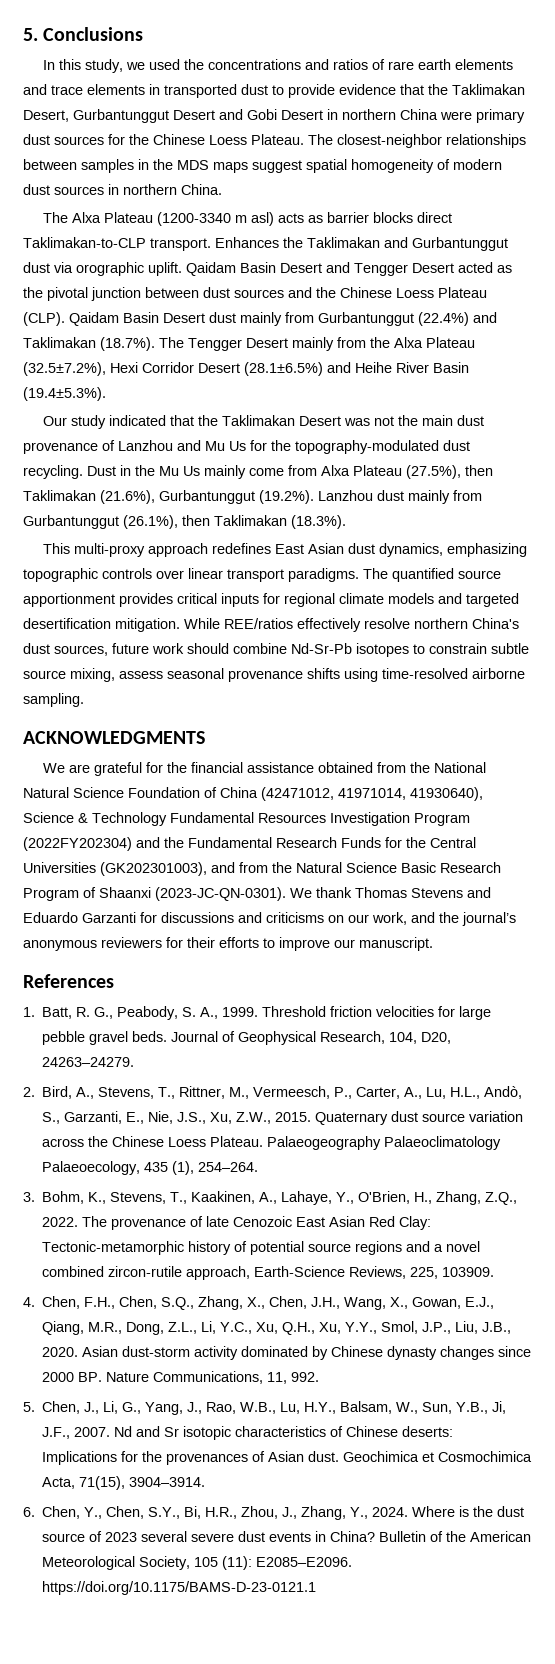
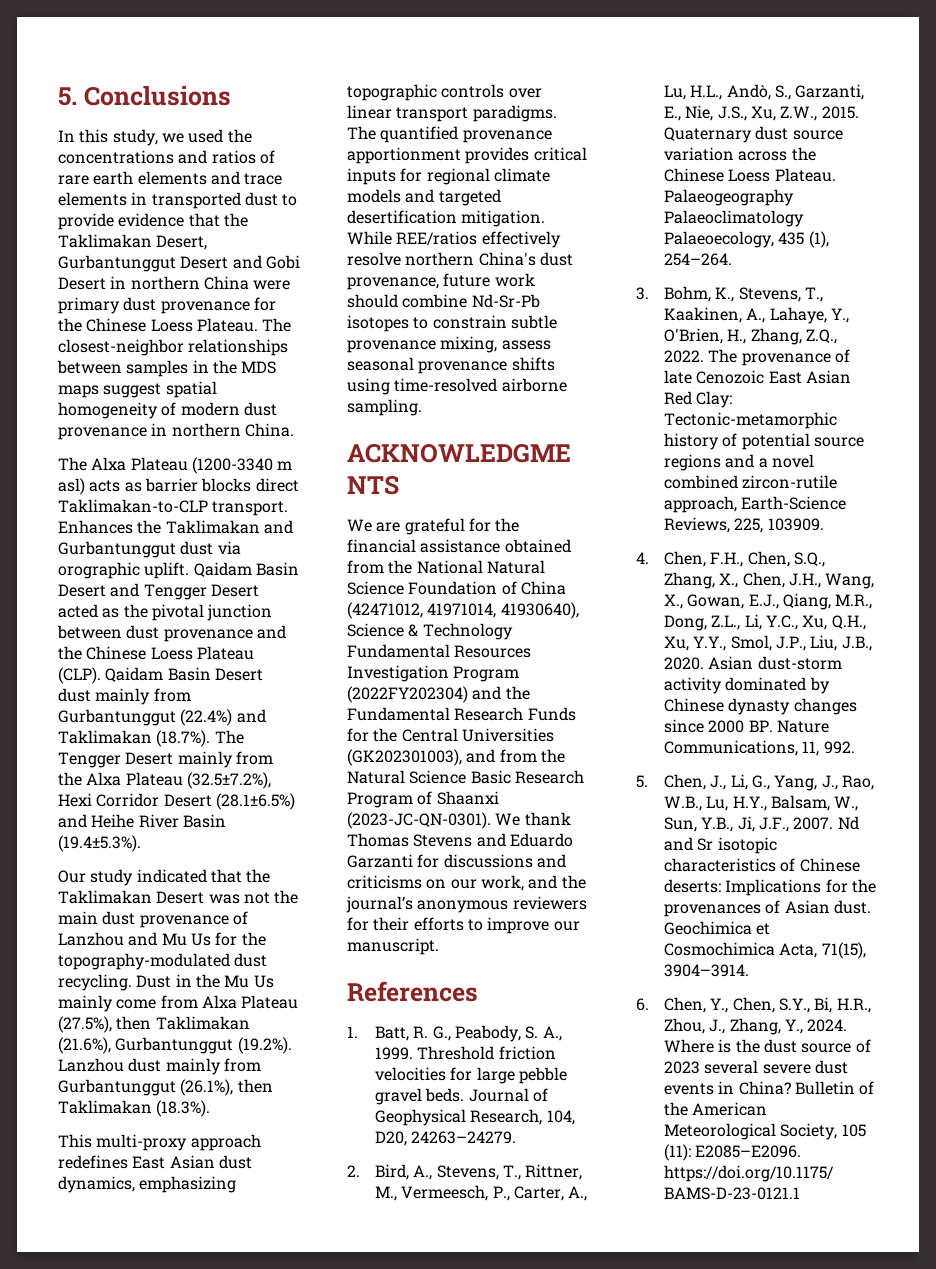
- In this study, we used the concentrations and ratios of rare earth elements and trace elements in transported dust to provide evidence that the Taklimakan Desert, Gurbantunggut Desert and Gobi Desert in northern China were primary dust sources for the Chinese Loess Plateau.
+ In this study, we used the concentrations and ratios of rare earth elements and trace elements in transported dust to provide evidence that the Taklimakan Desert, Gurbantunggut Desert and Gobi Desert in northern China were primary dust provenance for the Chinese Loess Plateau.
- The closest-neighbor relationships between samples in the MDS maps suggest spatial homogeneity of modern dust sources in northern China.
+ The closest-neighbor relationships between samples in the MDS maps suggest spatial homogeneity of modern dust provenance in northern China.
- Qaidam Basin Desert and Tengger Desert acted as the pivotal junction between dust sources and the Chinese Loess Plateau (CLP).
+ Qaidam Basin Desert and Tengger Desert acted as the pivotal junction between dust provenance and the Chinese Loess Plateau (CLP).
- The quantified source apportionment provides critical inputs for regional climate models and targeted desertification mitigation.
+ The quantified provenance apportionment provides critical inputs for regional climate models and targeted desertification mitigation.
- While REE/ratios effectively resolve northern China's dust sources, future work should combine Nd-Sr-Pb isotopes to constrain subtle source mixing, assess seasonal provenance shifts using time-resolved airborne sampling.
+ While REE/ratios effectively resolve northern China's dust provenance, future work should combine Nd-Sr-Pb isotopes to constrain subtle provenance mixing, assess seasonal provenance shifts using time-resolved airborne sampling.

